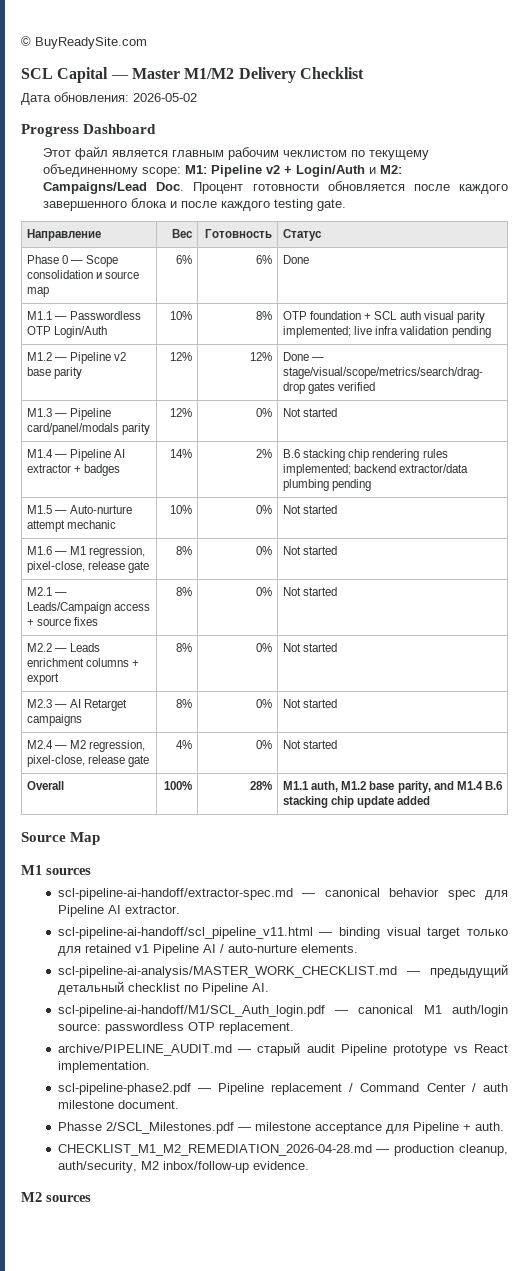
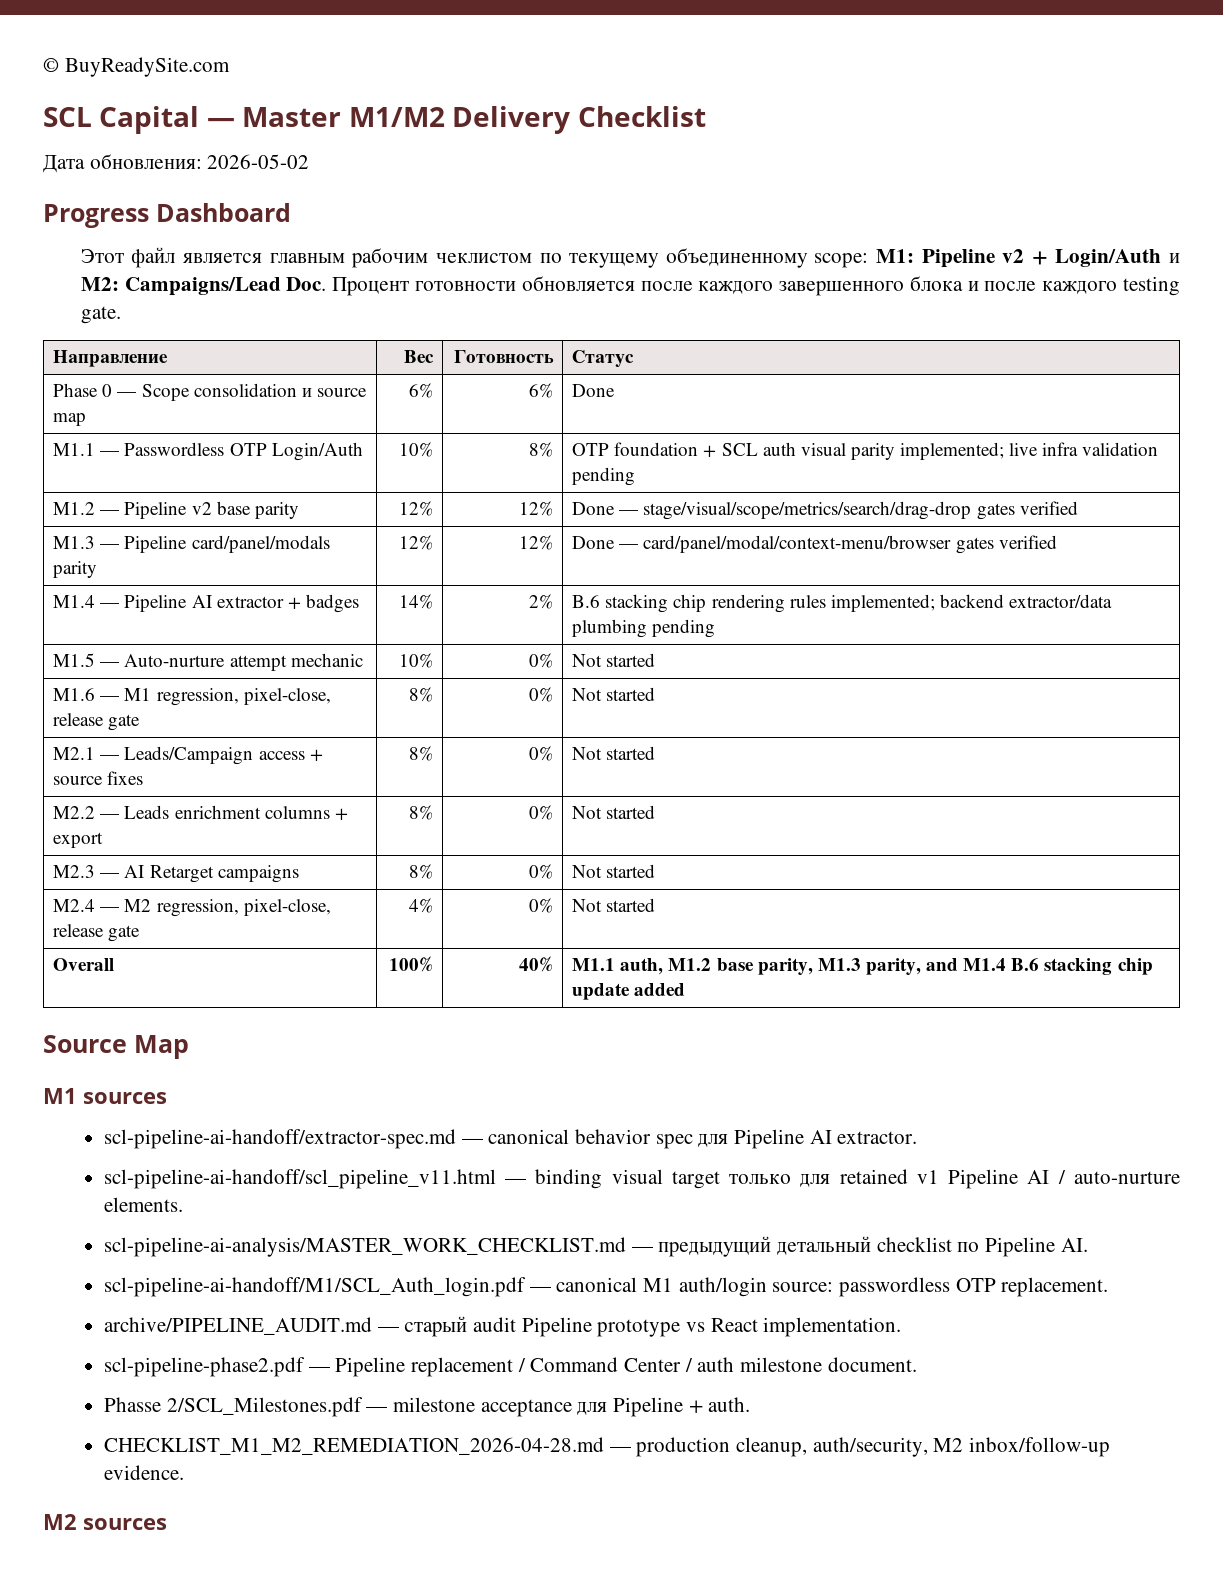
- M1.3 — Pipeline card/panel/modals parity | 12% | 0% | Not started
+ M1.3 — Pipeline card/panel/modals parity | 12% | 12% | Done — card/panel/modal/context-menu/browser gates verified
- Overall | 100% | 28% | M1.1 auth, M1.2 base parity, and M1.4 B.6 stacking chip update added
+ Overall | 100% | 40% | M1.1 auth, M1.2 base parity, M1.3 parity, and M1.4 B.6 stacking chip update added

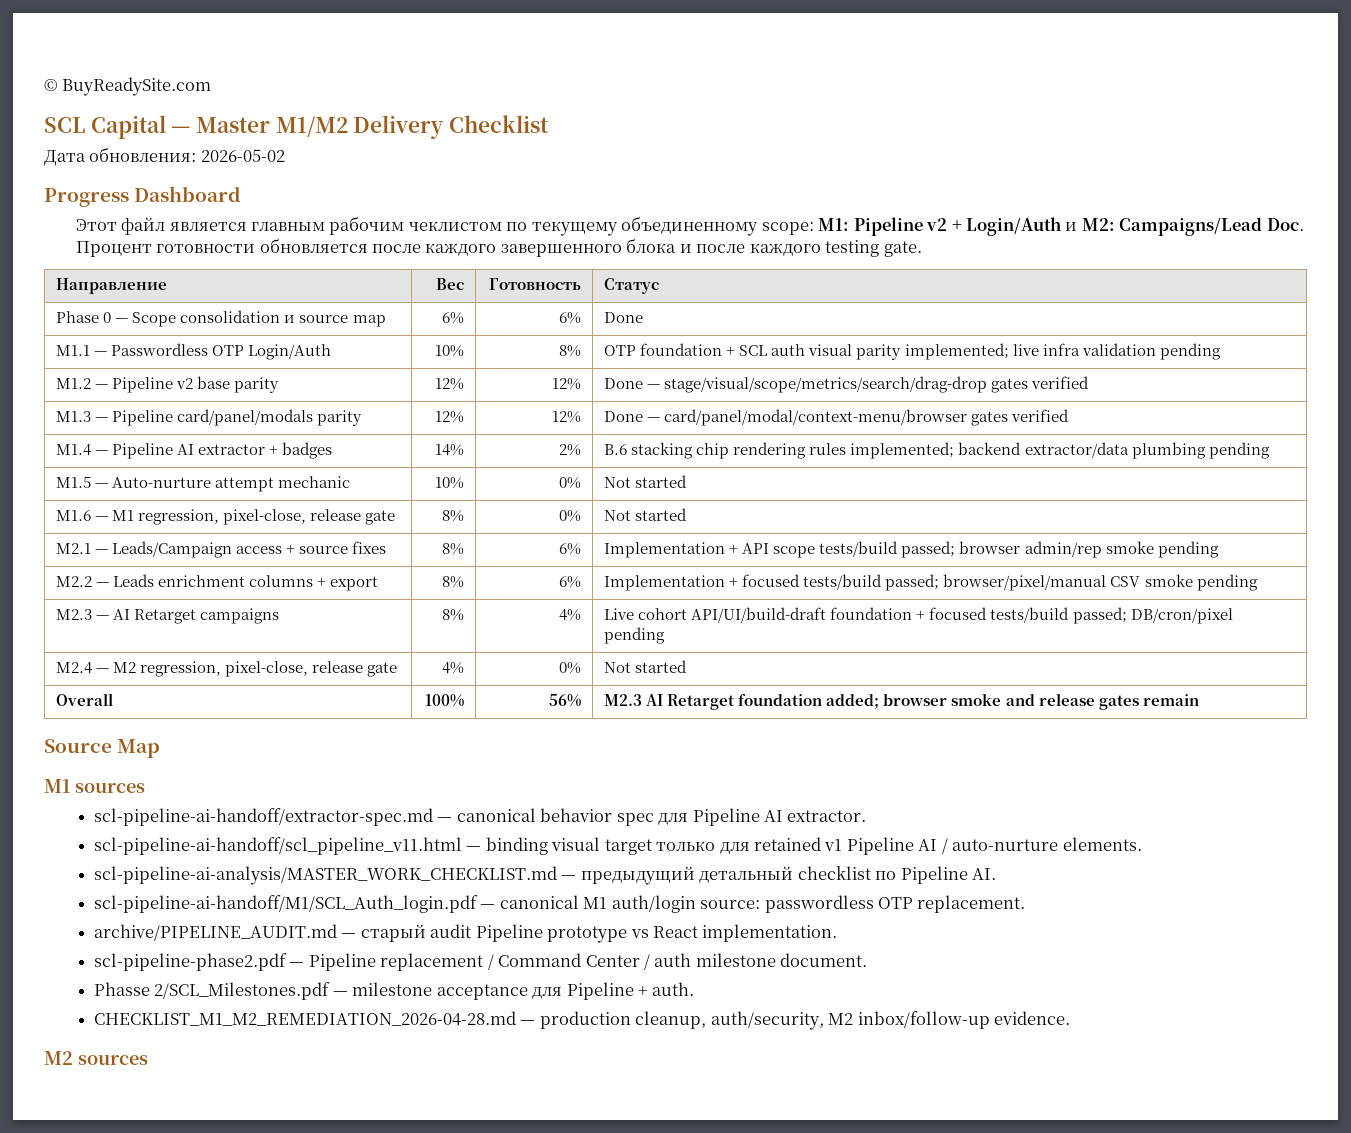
- M2.1 — Leads/Campaign access + source fixes | 8% | 0% | Not started
+ M2.1 — Leads/Campaign access + source fixes | 8% | 6% | Implementation + API scope tests/build passed; browser admin/rep smoke pending
- M2.2 — Leads enrichment columns + export | 8% | 0% | Not started
+ M2.2 — Leads enrichment columns + export | 8% | 6% | Implementation + focused tests/build passed; browser/pixel/manual CSV smoke pending
- M2.3 — AI Retarget campaigns | 8% | 0% | Not started
+ M2.3 — AI Retarget campaigns | 8% | 4% | Live cohort API/UI/build-draft foundation + focused tests/build passed; DB/cron/pixel pending
- Overall | 100% | 40% | M1.1 auth, M1.2 base parity, M1.3 parity, and M1.4 B.6 stacking chip update added
+ Overall | 100% | 56% | M2.3 AI Retarget foundation added; browser smoke and release gates remain

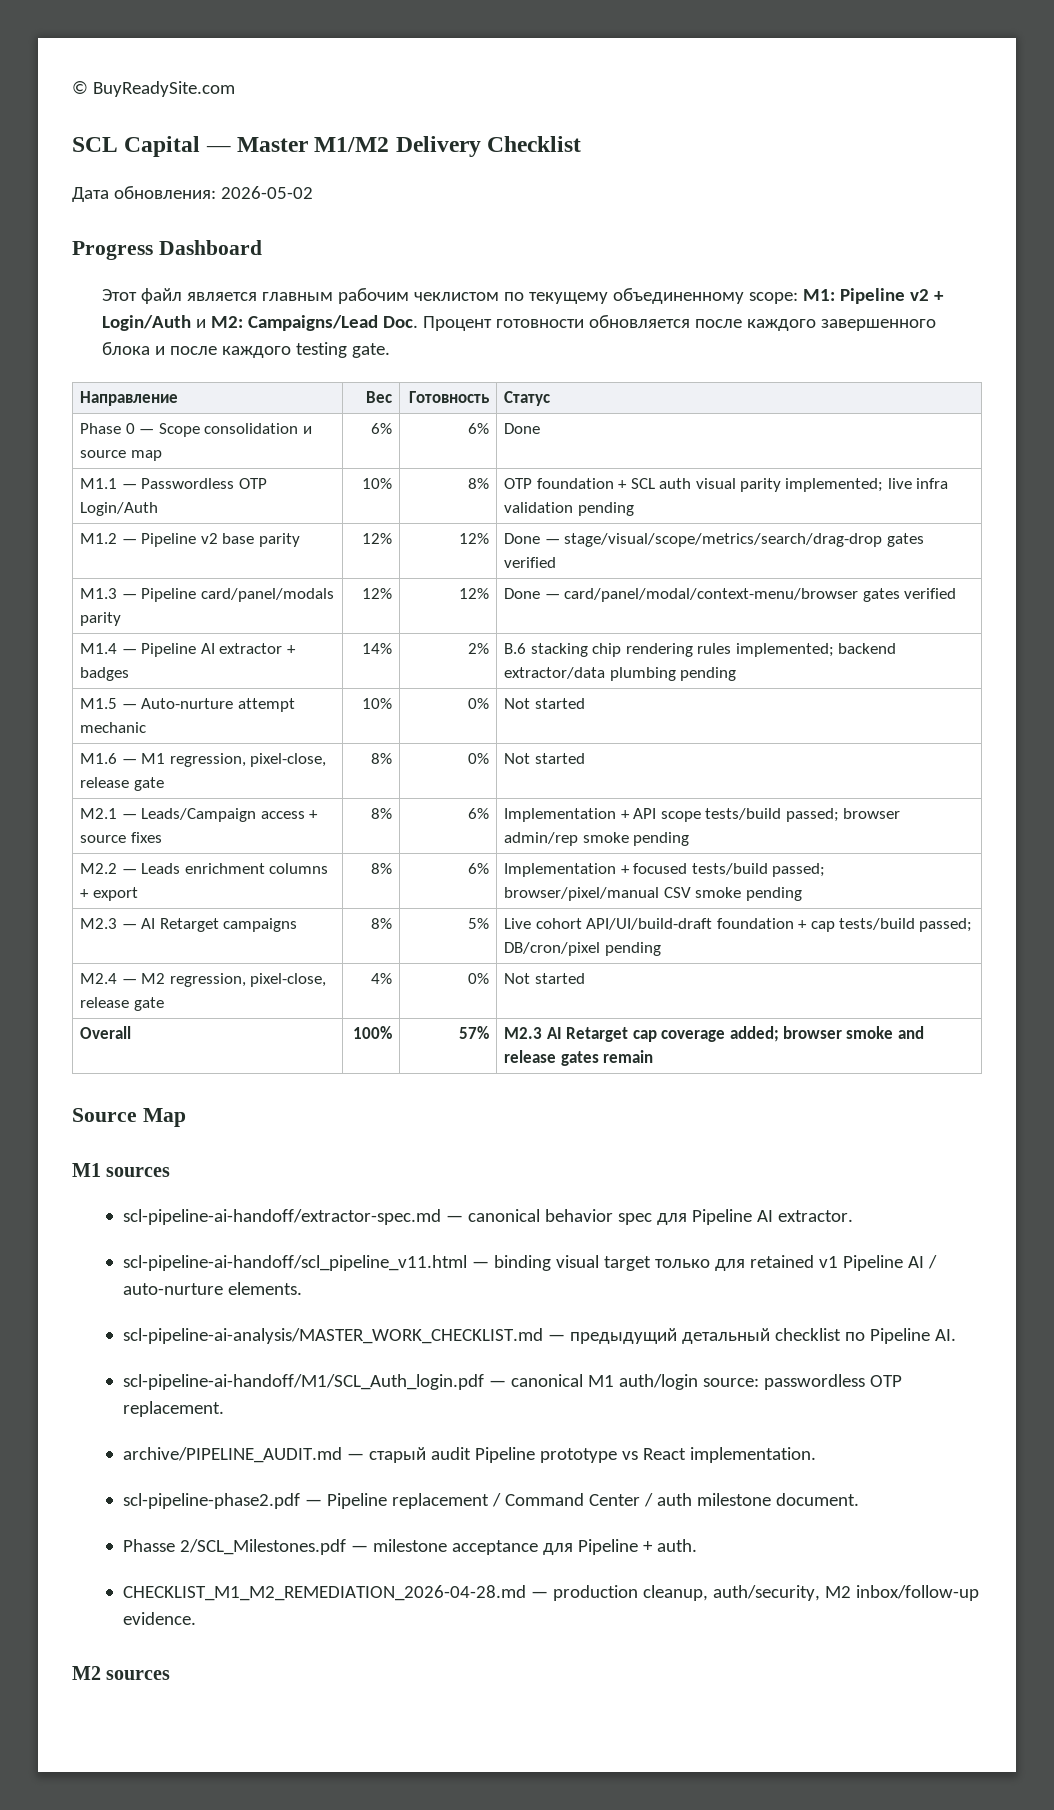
- M2.3 — AI Retarget campaigns | 8% | 4% | Live cohort API/UI/build-draft foundation + focused tests/build passed; DB/cron/pixel pending
+ M2.3 — AI Retarget campaigns | 8% | 5% | Live cohort API/UI/build-draft foundation + cap tests/build passed; DB/cron/pixel pending
- Overall | 100% | 56% | M2.3 AI Retarget foundation added; browser smoke and release gates remain
+ Overall | 100% | 57% | M2.3 AI Retarget cap coverage added; browser smoke and release gates remain

